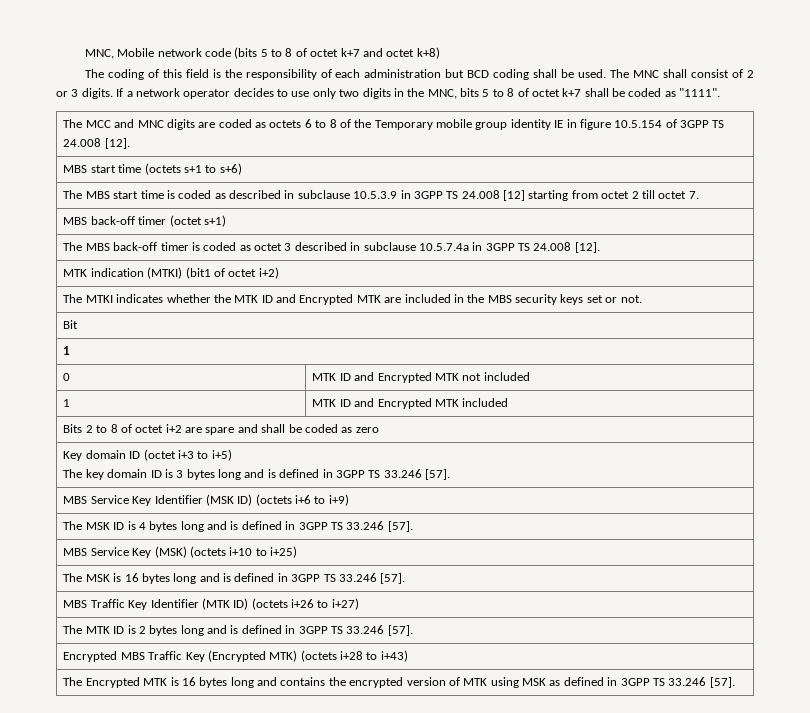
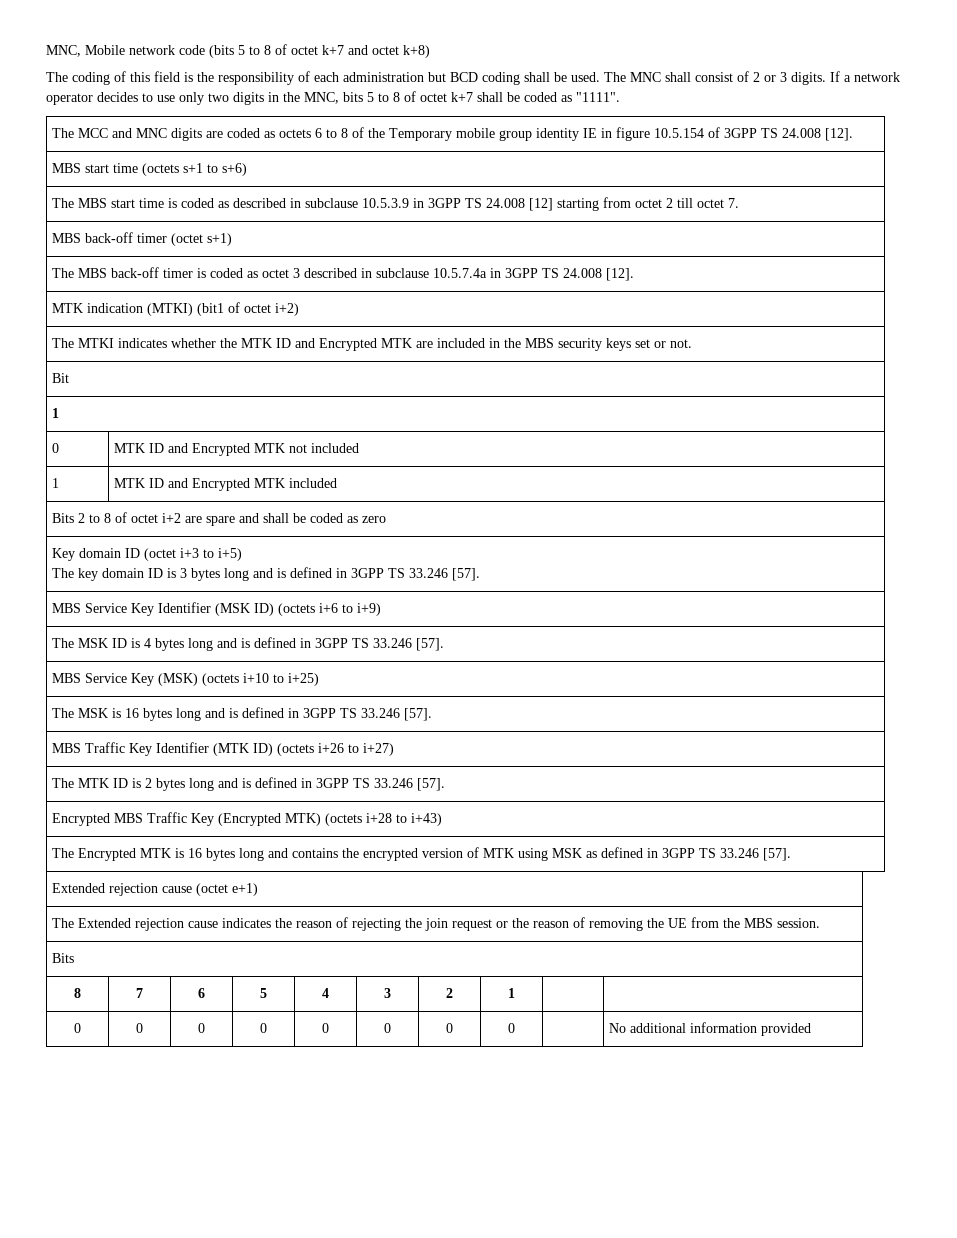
+ Extended rejection cause (octet e+1)
+ The Extended rejection cause indicates the reason of rejecting the join request or the reason of removing the UE from the MBS session.
+ Bits
+ 8 | 7 | 6 | 5 | 4 | 3 | 2 | 1 | |
+ 0 | 0 | 0 | 0 | 0 | 0 | 0 | 0 | | No additional information provided

